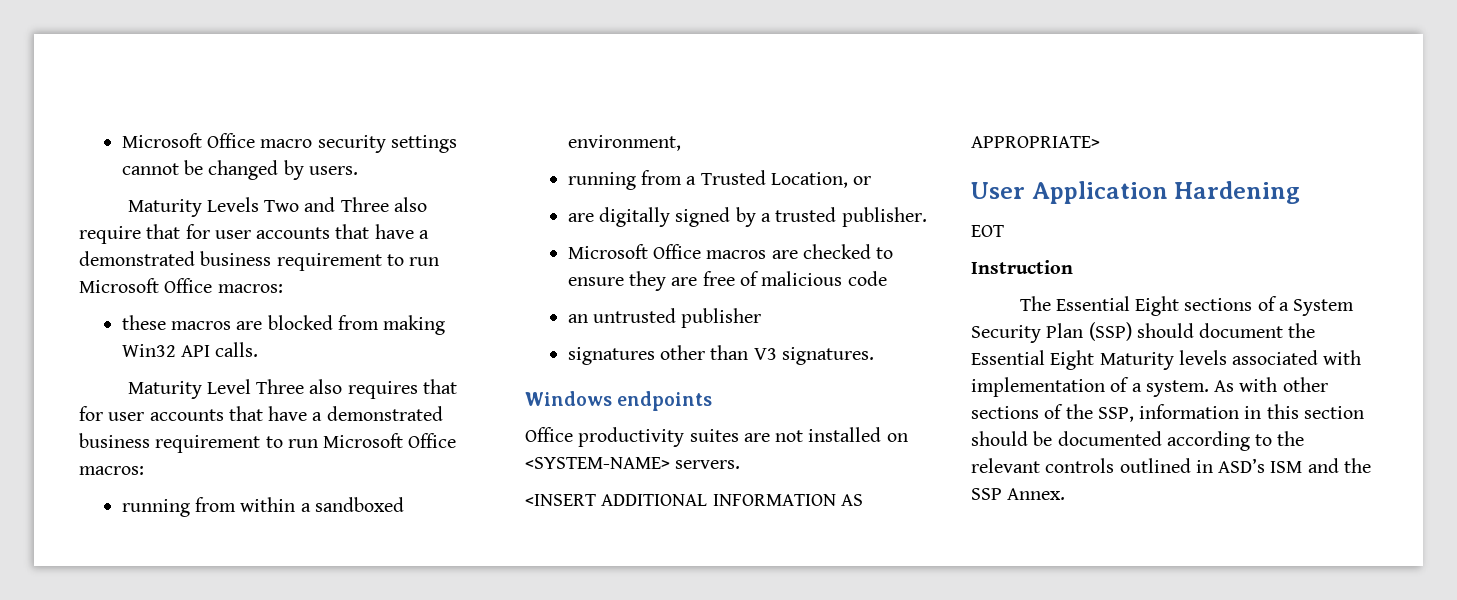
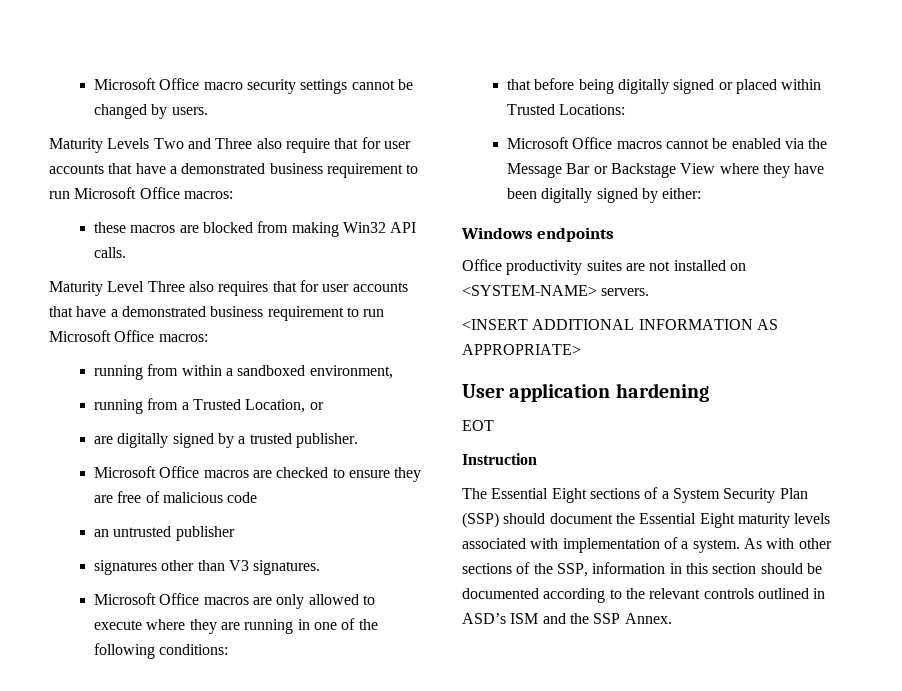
+ Microsoft Office macros are only allowed to execute where they are running in one of the following conditions:
+ that before being digitally signed or placed within Trusted Locations:
+ Microsoft Office macros cannot be enabled via the Message Bar or Backstage View where they have been digitally signed by either:
- User Application Hardening
+ User application hardening
- The Essential Eight sections of a System Security Plan (SSP) should document the Essential Eight Maturity levels associated with implementation of a system.
+ The Essential Eight sections of a System Security Plan (SSP) should document the Essential Eight maturity levels associated with implementation of a system.

